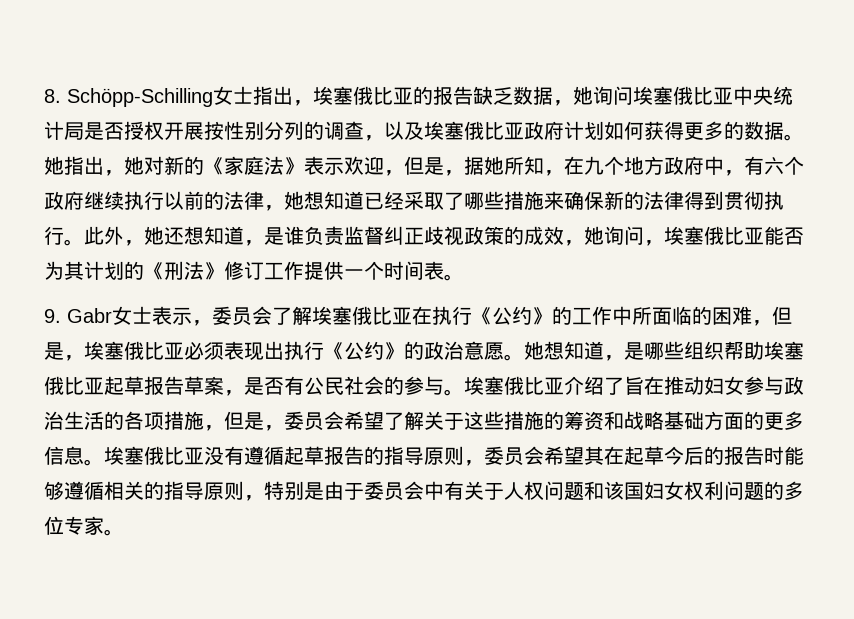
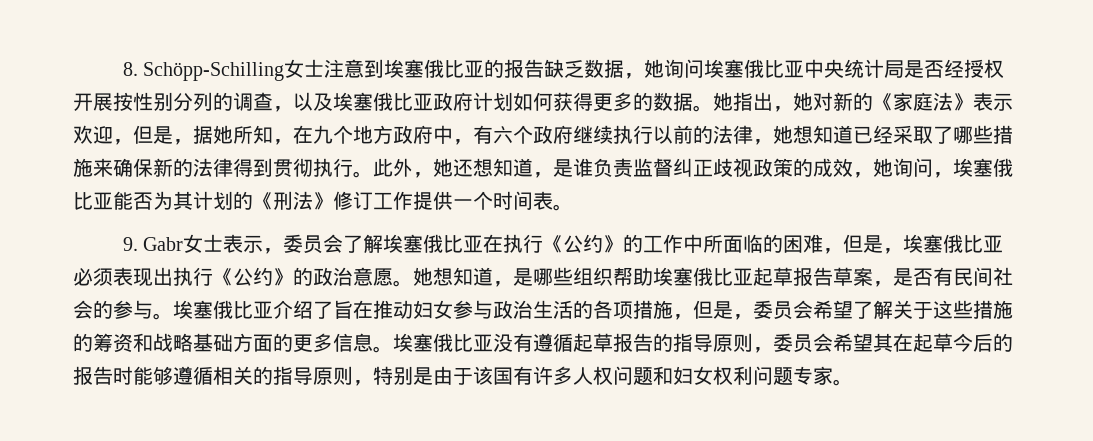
- 8. Schöpp-Schilling女士指出，埃塞俄比亚的报告缺乏数据，她询问埃塞俄比亚中央统计局是否授权开展按性别分列的调查，以及埃塞俄比亚政府计划如何获得更多的数据。
+ 8. Schöpp-Schilling女士注意到埃塞俄比亚的报告缺乏数据，她询问埃塞俄比亚中央统计局是否经授权开展按性别分列的调查，以及埃塞俄比亚政府计划如何获得更多的数据。
- 她想知道，是哪些组织帮助埃塞俄比亚起草报告草案，是否有公民社会的参与。
+ 她想知道，是哪些组织帮助埃塞俄比亚起草报告草案，是否有民间社会的参与。
- 埃塞俄比亚没有遵循起草报告的指导原则，委员会希望其在起草今后的报告时能够遵循相关的指导原则，特别是由于委员会中有关于人权问题和该国妇女权利问题的多位专家。
+ 埃塞俄比亚没有遵循起草报告的指导原则，委员会希望其在起草今后的报告时能够遵循相关的指导原则，特别是由于该国有许多人权问题和妇女权利问题专家。

